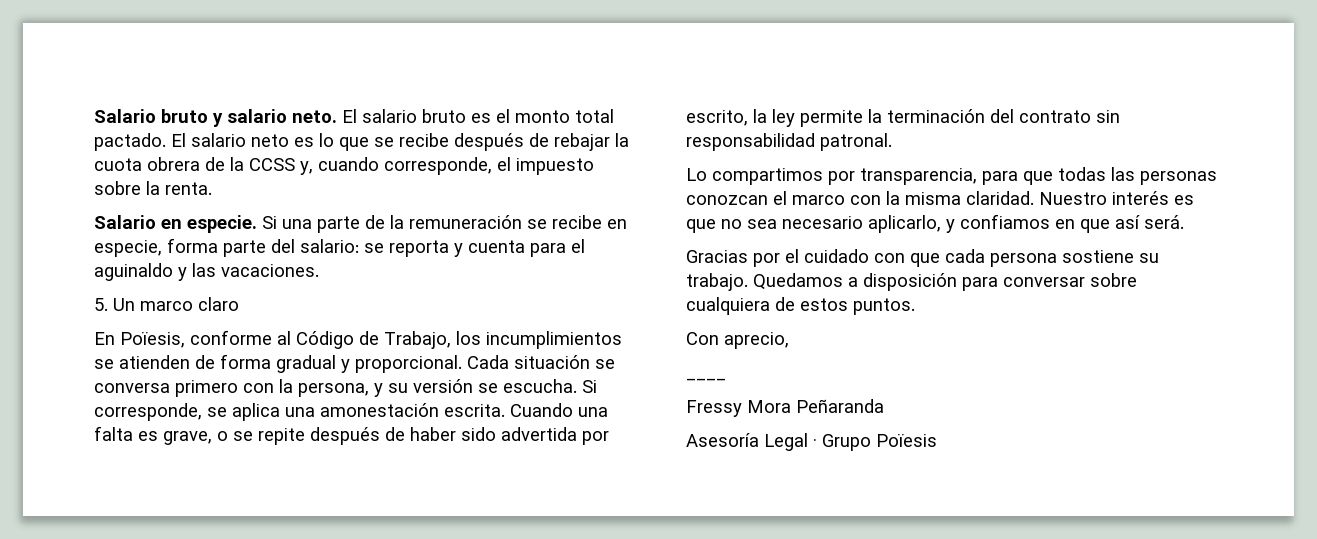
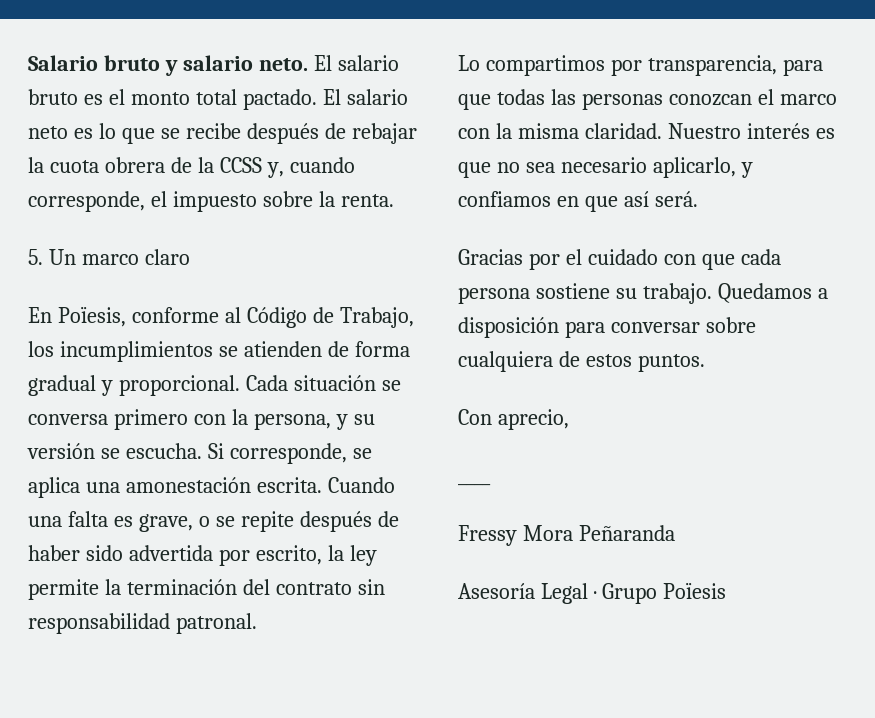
- Salario en especie. Si una parte de la remuneración se recibe en especie, forma parte del salario: se reporta y cuenta para el aguinaldo y las vacaciones.

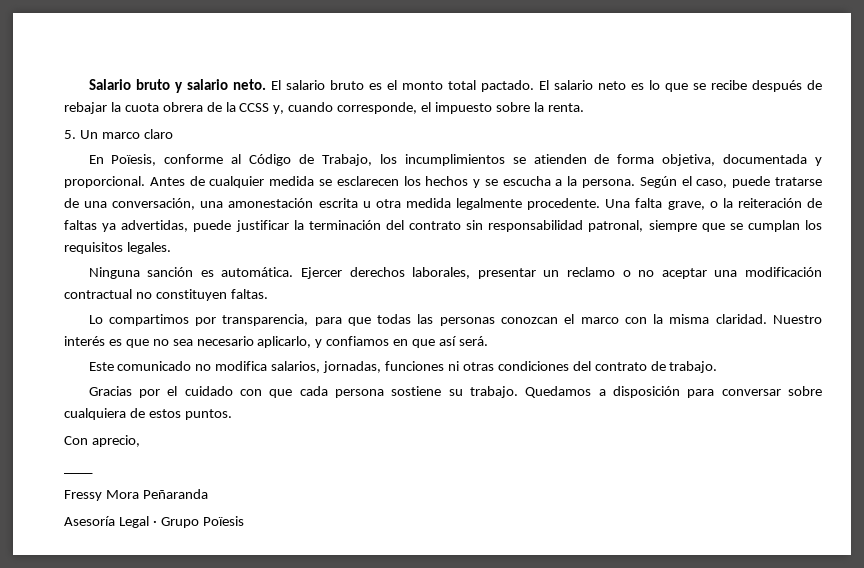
- En Poïesis, conforme al Código de Trabajo, los incumplimientos se atienden de forma gradual y proporcional. Cada situación se conversa primero con la persona, y su versión se escucha. Si corresponde, se aplica una amonestación escrita. Cuando una falta es grave, o se repite después de haber sido advertida por escrito, la ley permite la terminación del contrato sin responsabilidad patronal.
+ En Poïesis, conforme al Código de Trabajo, los incumplimientos se atienden de forma objetiva, documentada y proporcional. Antes de cualquier medida se esclarecen los hechos y se escucha a la persona. Según el caso, puede tratarse de una conversación, una amonestación escrita u otra medida legalmente procedente. Una falta grave, o la reiteración de faltas ya advertidas, puede justificar la terminación del contrato sin responsabilidad patronal, siempre que se cumplan los requisitos legales.
+ Ninguna sanción es automática. Ejercer derechos laborales, presentar un reclamo o no aceptar una modificación contractual no constituyen faltas.
+ Este comunicado no modifica salarios, jornadas, funciones ni otras condiciones del contrato de trabajo.

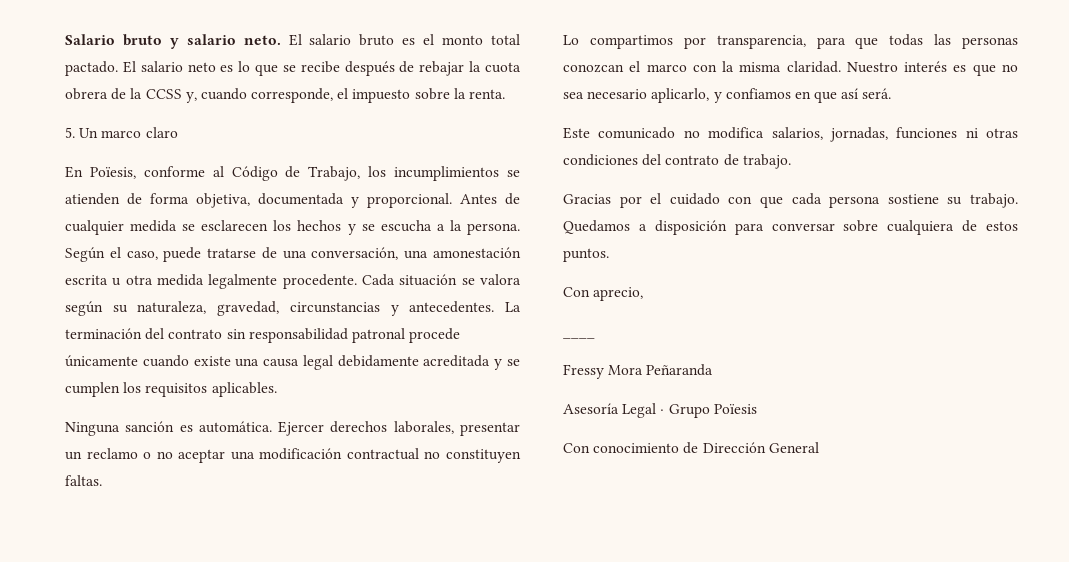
- Una falta grave, o la reiteración de faltas ya advertidas, puede justificar la terminación del contrato sin responsabilidad patronal, siempre que se cumplan los requisitos legales.
+ Cada situación se valora según su naturaleza, gravedad, circunstancias y antecedentes. La terminación del contrato sin responsabilidad patronal procede únicamente cuando existe una causa legal debidamente acreditada y se cumplen los requisitos aplicables.
+ Con conocimiento de Dirección General

